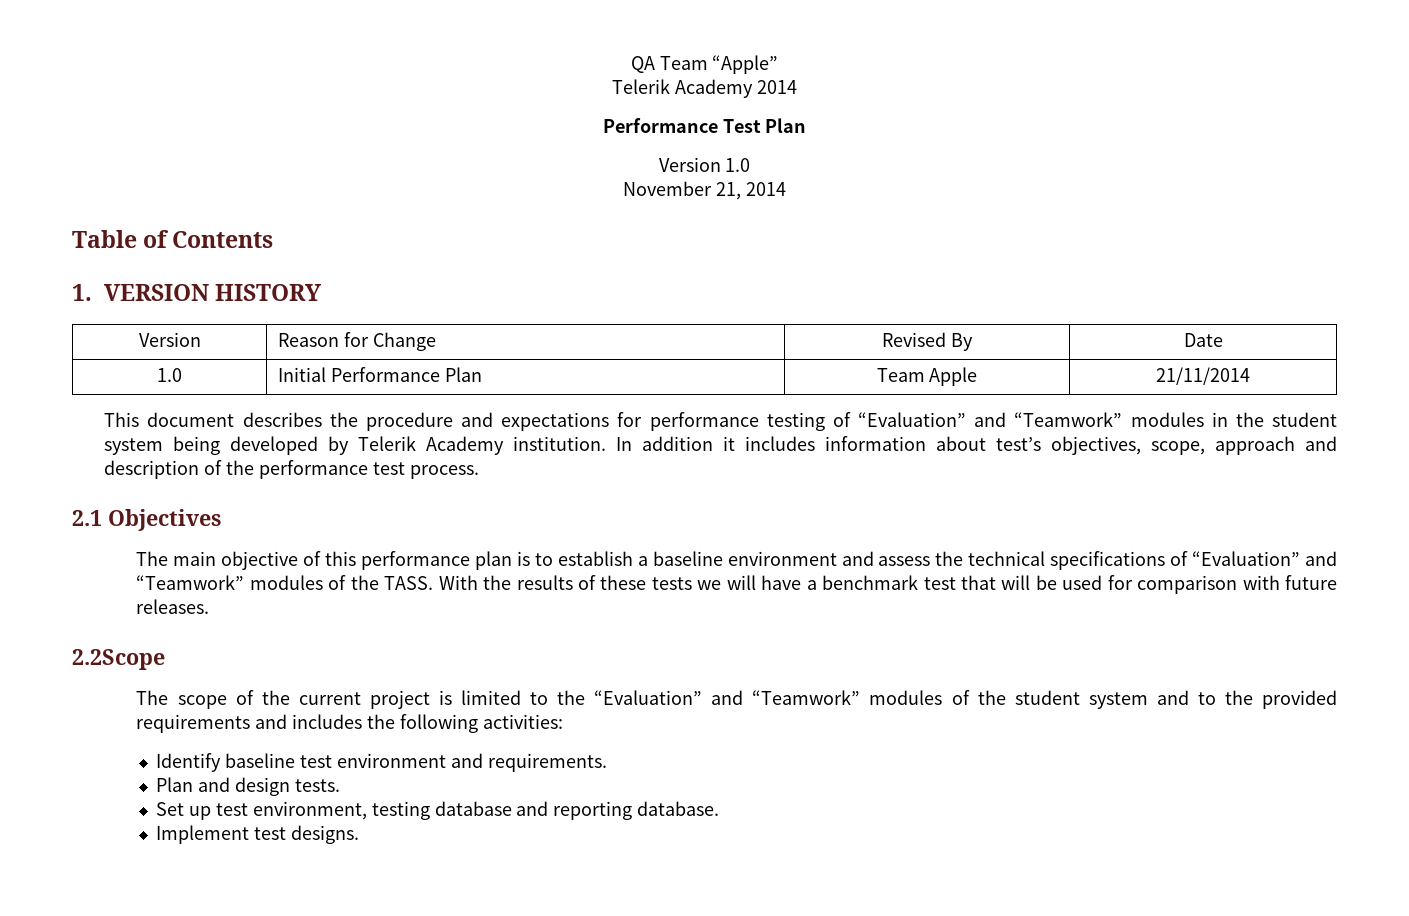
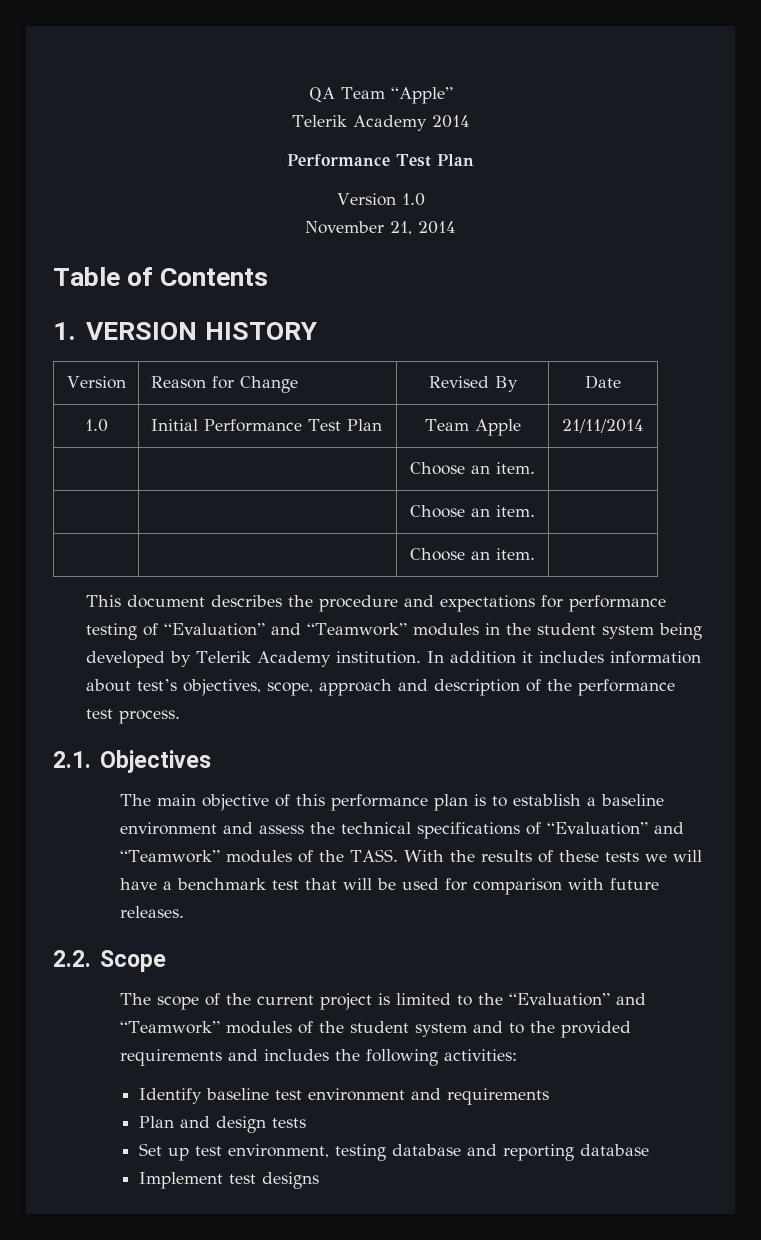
- 1.0 | Initial Performance Plan | Team Apple | 21/11/2014
+ 1.0 | Initial Performance Test Plan | Team Apple | 21/11/2014
+ | | Choose an item. |
+ | | Choose an item. |
+ | | Choose an item. |
- 2.1 Objectives
+ 2.1. Objectives
- 2.2Scope
+ 2.2. Scope
- Identify baseline test environment and requirements.
+ Identify baseline test environment and requirements
- Plan and design tests.
+ Plan and design tests
- Set up test environment, testing database and reporting database.
+ Set up test environment, testing database and reporting database
- Implement test designs.
+ Implement test designs

